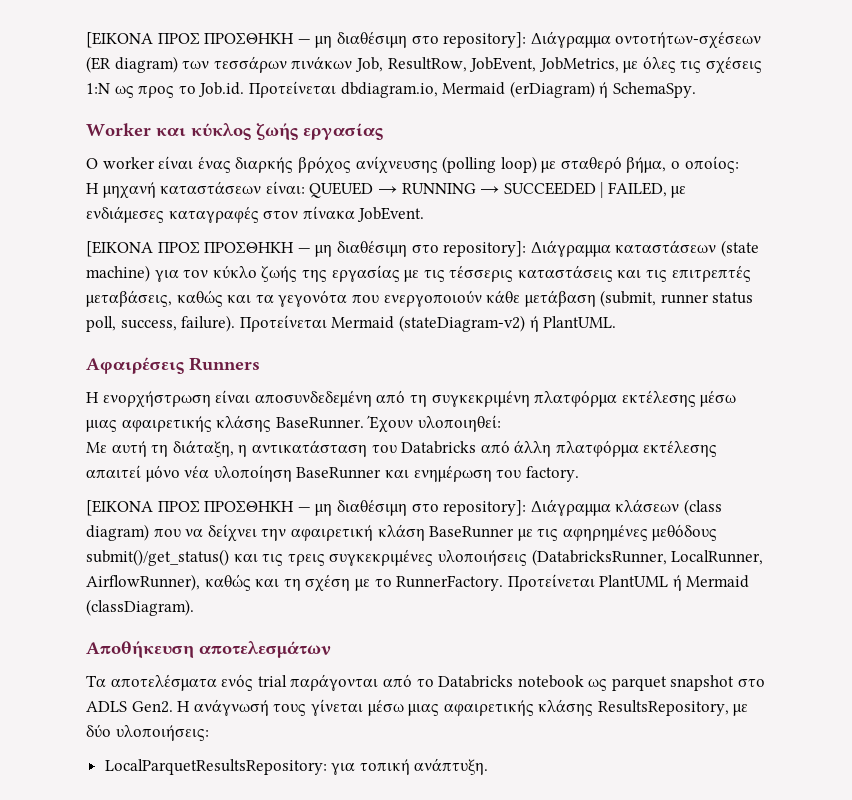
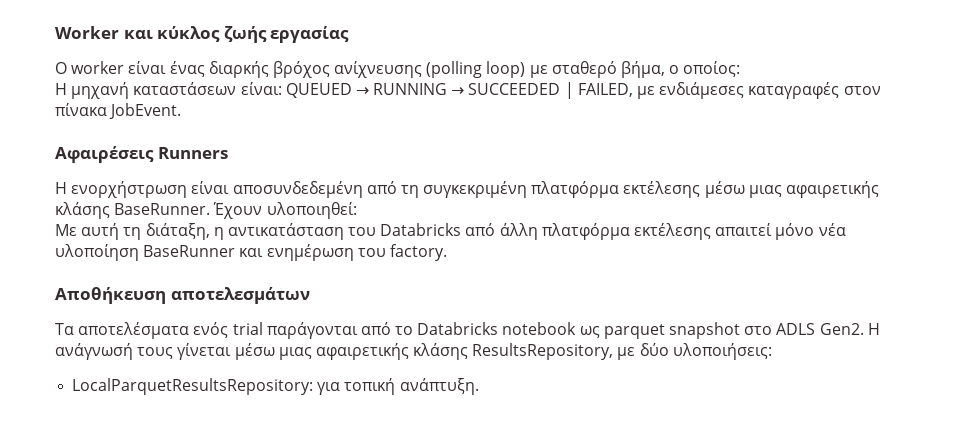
- [ΕΙΚΟΝΑ ΠΡΟΣ ΠΡΟΣΘΗΚΗ — μη διαθέσιμη στο repository]: Διάγραμμα οντοτήτων-σχέσεων (ER diagram) των τεσσάρων πινάκων Job, ResultRow, JobEvent, JobMetrics, με όλες τις σχέσεις 1:N ως προς το Job.id. Προτείνεται dbdiagram.io, Mermaid (erDiagram) ή SchemaSpy.
- [ΕΙΚΟΝΑ ΠΡΟΣ ΠΡΟΣΘΗΚΗ — μη διαθέσιμη στο repository]: Διάγραμμα καταστάσεων (state machine) για τον κύκλο ζωής της εργασίας με τις τέσσερις καταστάσεις και τις επιτρεπτές μεταβάσεις, καθώς και τα γεγονότα που ενεργοποιούν κάθε μετάβαση (submit, runner status poll, success, failure). Προτείνεται Mermaid (stateDiagram-v2) ή PlantUML.
- [ΕΙΚΟΝΑ ΠΡΟΣ ΠΡΟΣΘΗΚΗ — μη διαθέσιμη στο repository]: Διάγραμμα κλάσεων (class diagram) που να δείχνει την αφαιρετική κλάση BaseRunner με τις αφηρημένες μεθόδους submit()/get_status() και τις τρεις συγκεκριμένες υλοποιήσεις (DatabricksRunner, LocalRunner, AirflowRunner), καθώς και τη σχέση με το RunnerFactory. Προτείνεται PlantUML ή Mermaid (classDiagram).

